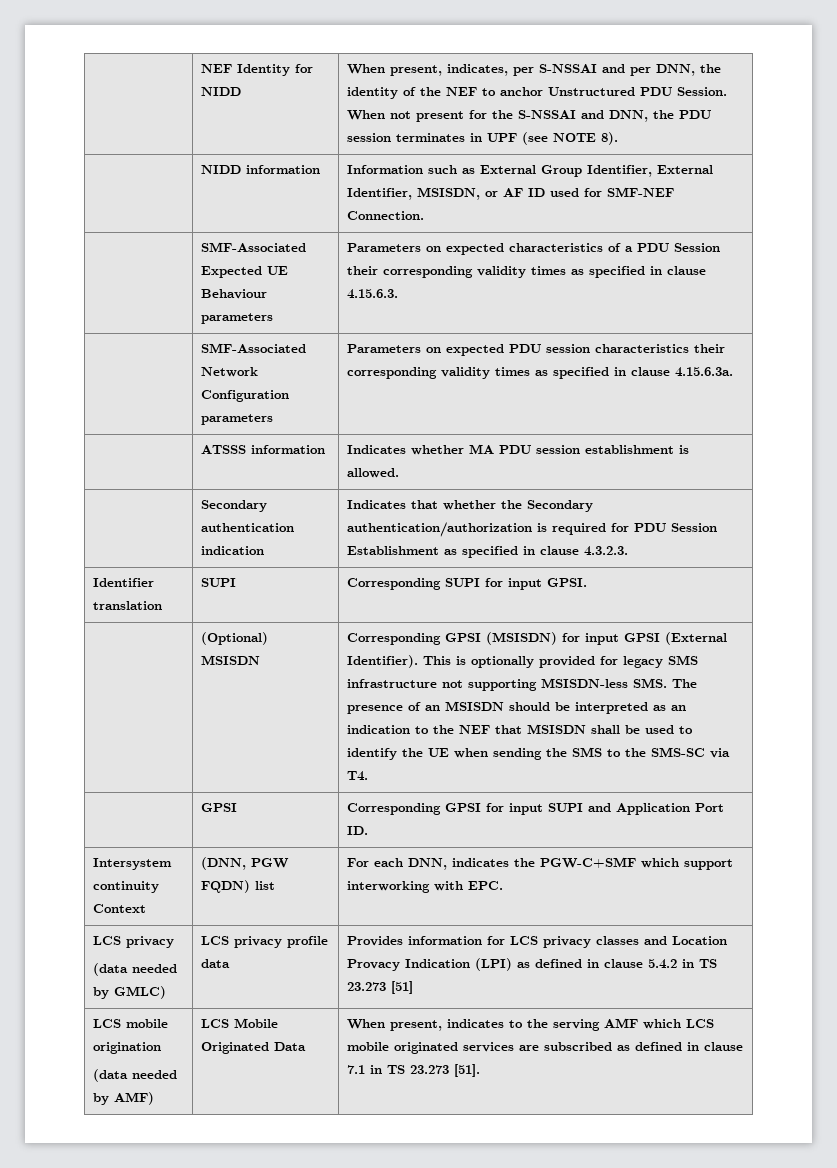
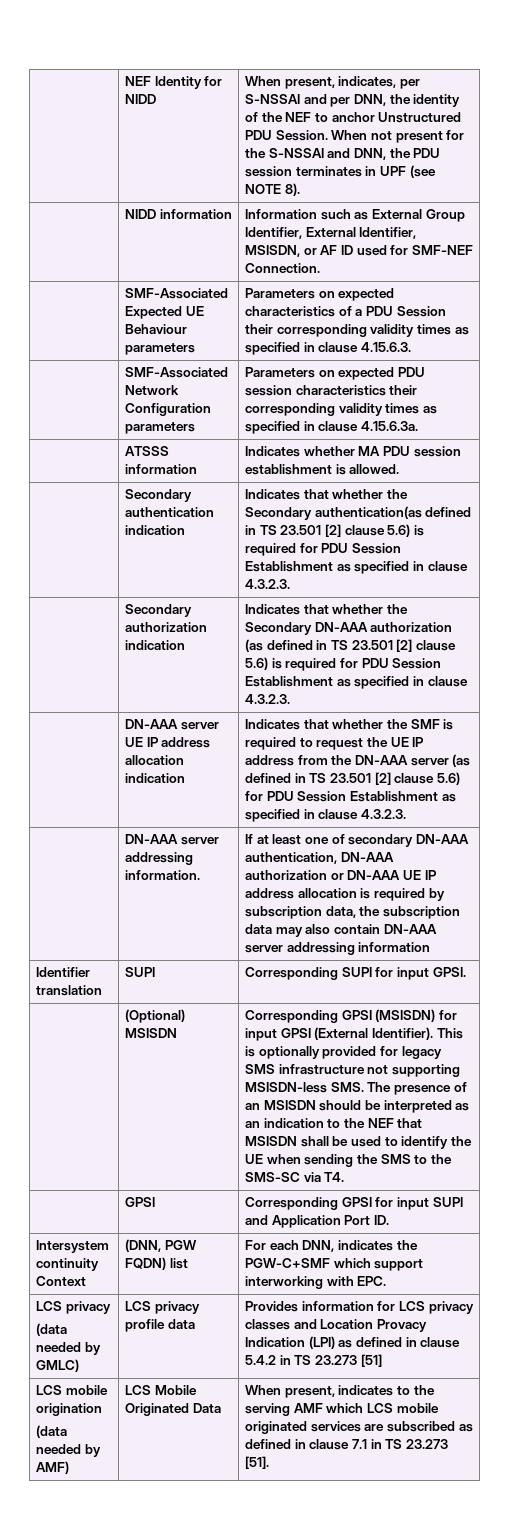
- | Secondary authentication indication | Indicates that whether the Secondary authentication/authorization is required for PDU Session Establishment as specified in clause 4.3.2.3.
+ | Secondary authentication indication | Indicates that whether the Secondary authentication(as defined in TS 23.501 [2] clause 5.6) is required for PDU Session Establishment as specified in clause 4.3.2.3.
+ | Secondary authorization indication | Indicates that whether the Secondary DN-AAA authorization (as defined in TS 23.501 [2] clause 5.6) is required for PDU Session Establishment as specified in clause 4.3.2.3.
+ | DN-AAA server UE IP address allocation indication | Indicates that whether the SMF is required to request the UE IP address from the DN-AAA server (as defined in TS 23.501 [2] clause 5.6) for PDU Session Establishment as specified in clause 4.3.2.3.
+ | DN-AAA server addressing information. | If at least one of secondary DN-AAA authentication, DN-AAA authorization or DN-AAA UE IP address allocation is required by subscription data, the subscription data may also contain DN-AAA server addressing information

